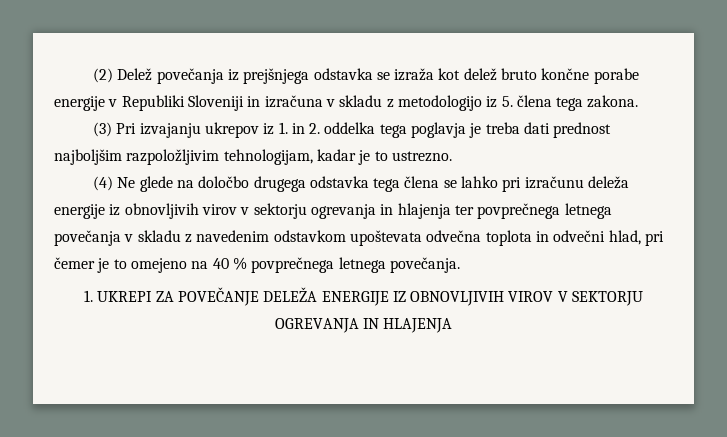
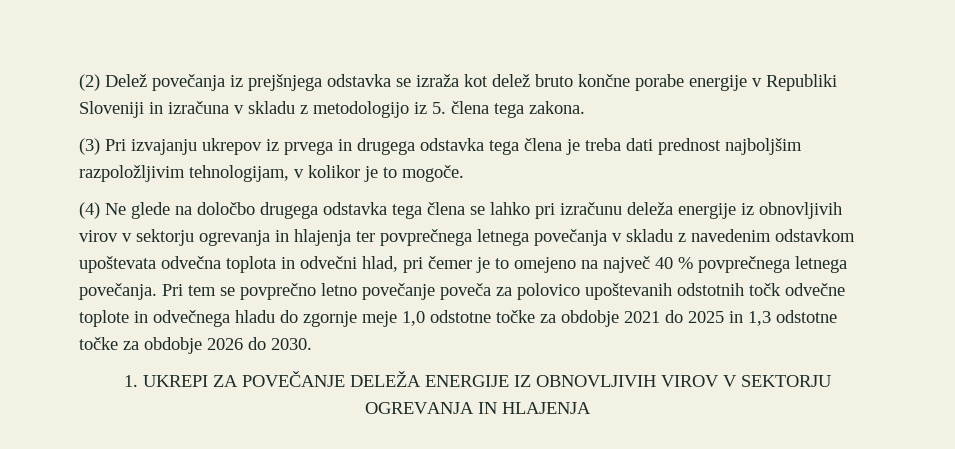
- (3) Pri izvajanju ukrepov iz 1. in 2. oddelka tega poglavja je treba dati prednost najboljšim razpoložljivim tehnologijam, kadar je to ustrezno.
+ (3) Pri izvajanju ukrepov iz prvega in drugega odstavka tega člena je treba dati prednost najboljšim razpoložljivim tehnologijam, v kolikor je to mogoče.
- (4) Ne glede na določbo drugega odstavka tega člena se lahko pri izračunu deleža energije iz obnovljivih virov v sektorju ogrevanja in hlajenja ter povprečnega letnega povečanja v skladu z navedenim odstavkom upoštevata odvečna toplota in odvečni hlad, pri čemer je to omejeno na 40 % povprečnega letnega povečanja.
+ (4) Ne glede na določbo drugega odstavka tega člena se lahko pri izračunu deleža energije iz obnovljivih virov v sektorju ogrevanja in hlajenja ter povprečnega letnega povečanja v skladu z navedenim odstavkom upoštevata odvečna toplota in odvečni hlad, pri čemer je to omejeno na največ 40 % povprečnega letnega povečanja. Pri tem se povprečno letno povečanje poveča za polovico upoštevanih odstotnih točk odvečne toplote in odvečnega hladu do zgornje meje 1,0 odstotne točke za obdobje 2021 do 2025 in 1,3 odstotne točke za obdobje 2026 do 2030.

